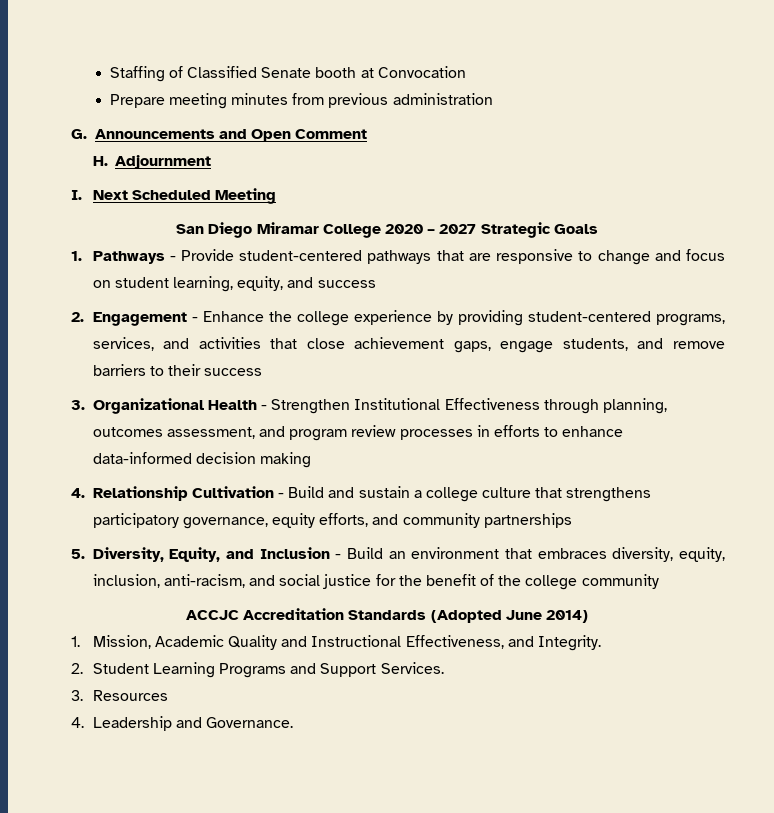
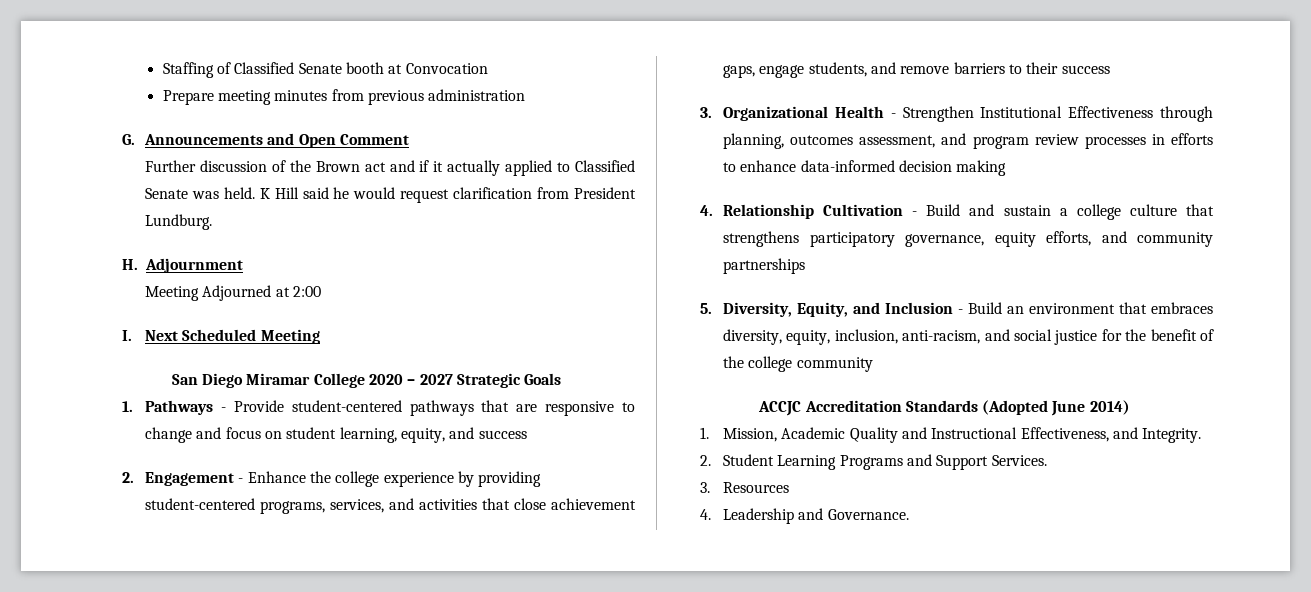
+ Further discussion of the Brown act and if it actually applied to Classified Senate was held. K Hill said he would request clarification from President Lundburg.
  H. Adjournment
+ Meeting Adjourned at 2:00

